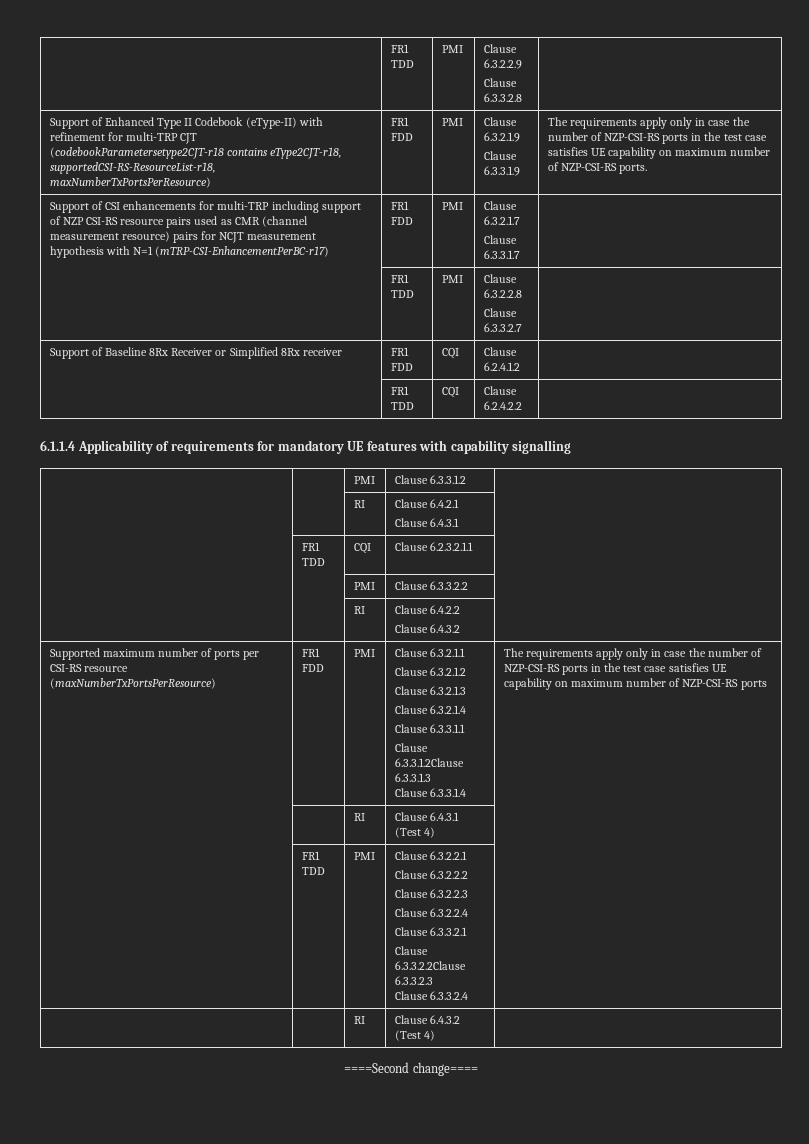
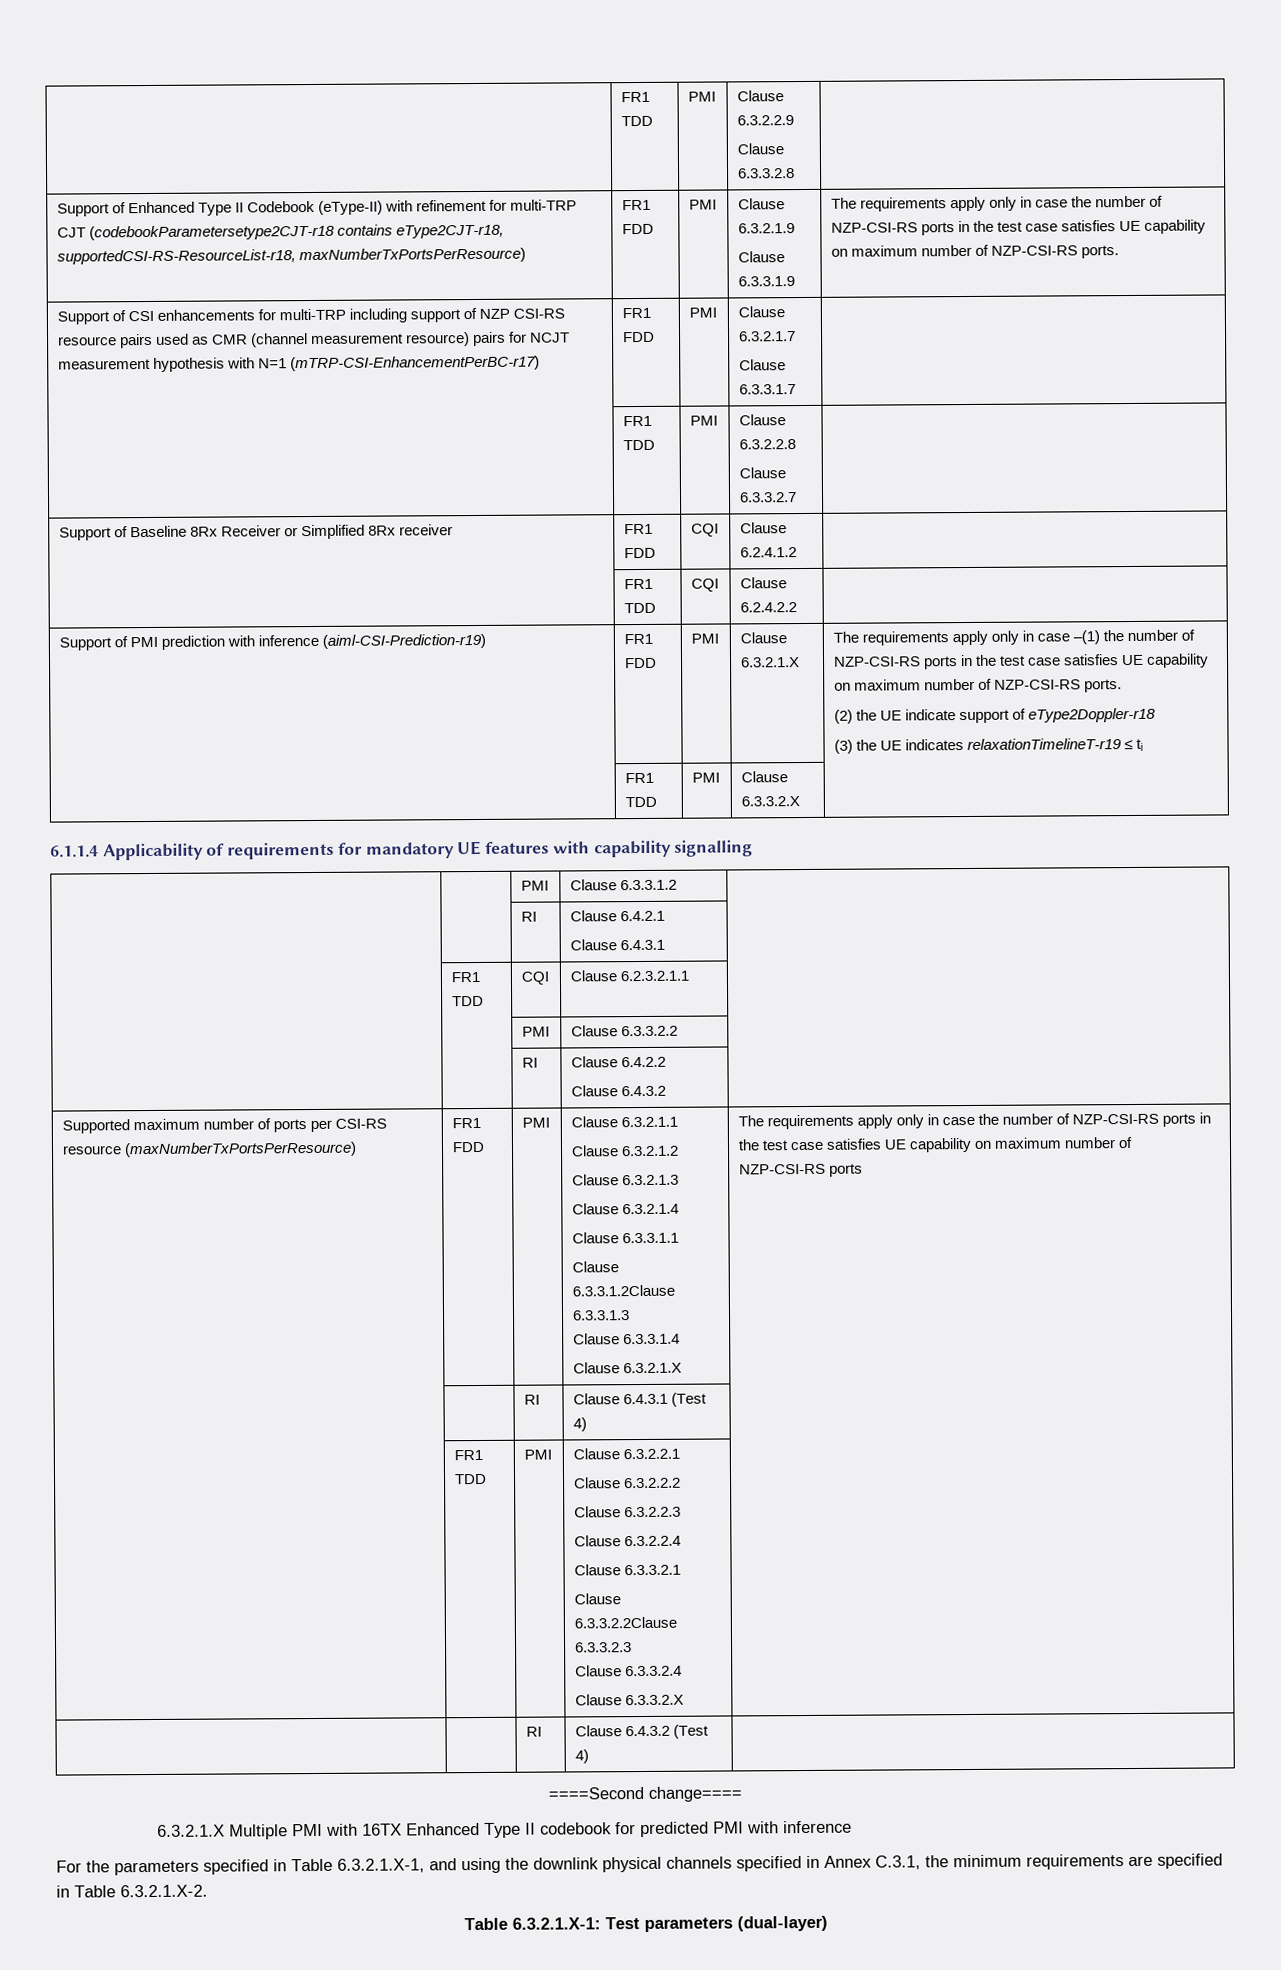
+ Support of PMI prediction with inference (aiml-CSI-Prediction-r19) | FR1 FDD | PMI | Clause 6.3.2.1.X | The requirements apply only in case –(1) the number of NZP-CSI-RS ports in the test case satisfies UE capability on maximum number of NZP-CSI-RS ports.
+ (2) the UE indicate support of eType2Doppler-r18
+ (3) the UE indicates relaxationTimelineT-r19 ≤ ti
+ | FR1 TDD | PMI | Clause 6.3.3.2.X |
  Clause 6.3.3.1.4
+ Clause 6.3.2.1.X
  | FR1 TDD | PMI | Clause 6.3.2.2.1
  Clause 6.3.2.2.2
  Clause 6.3.2.2.3
  Clause 6.3.2.2.4
  Clause 6.3.3.2.1
  Clause 6.3.3.2.2Clause 6.3.3.2.3
- Clause 6.3.3.2.4 |
+ Clause 6.3.3.2.4
+ Clause 6.3.3.2.X |
+ 6.3.2.1.X Multiple PMI with 16TX Enhanced Type II codebook for predicted PMI with inference
+ For the parameters specified in Table 6.3.2.1.X-1, and using the downlink physical channels specified in Annex C.3.1, the minimum requirements are specified in Table 6.3.2.1.X-2.
+ Table 6.3.2.1.X-1: Test parameters (dual-layer)

